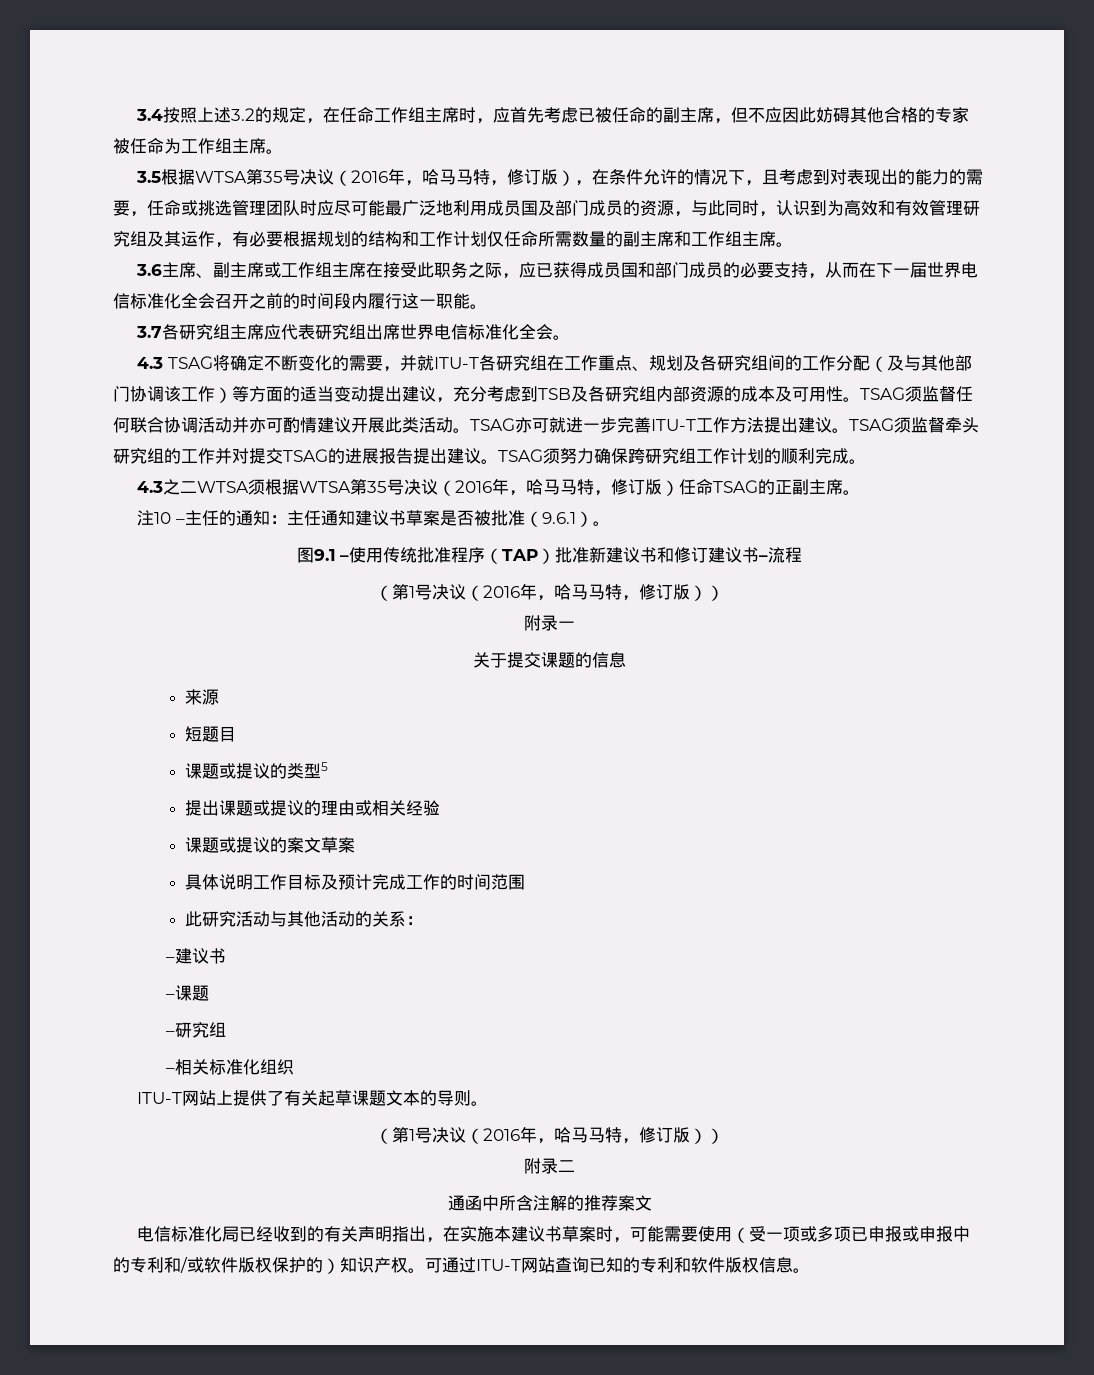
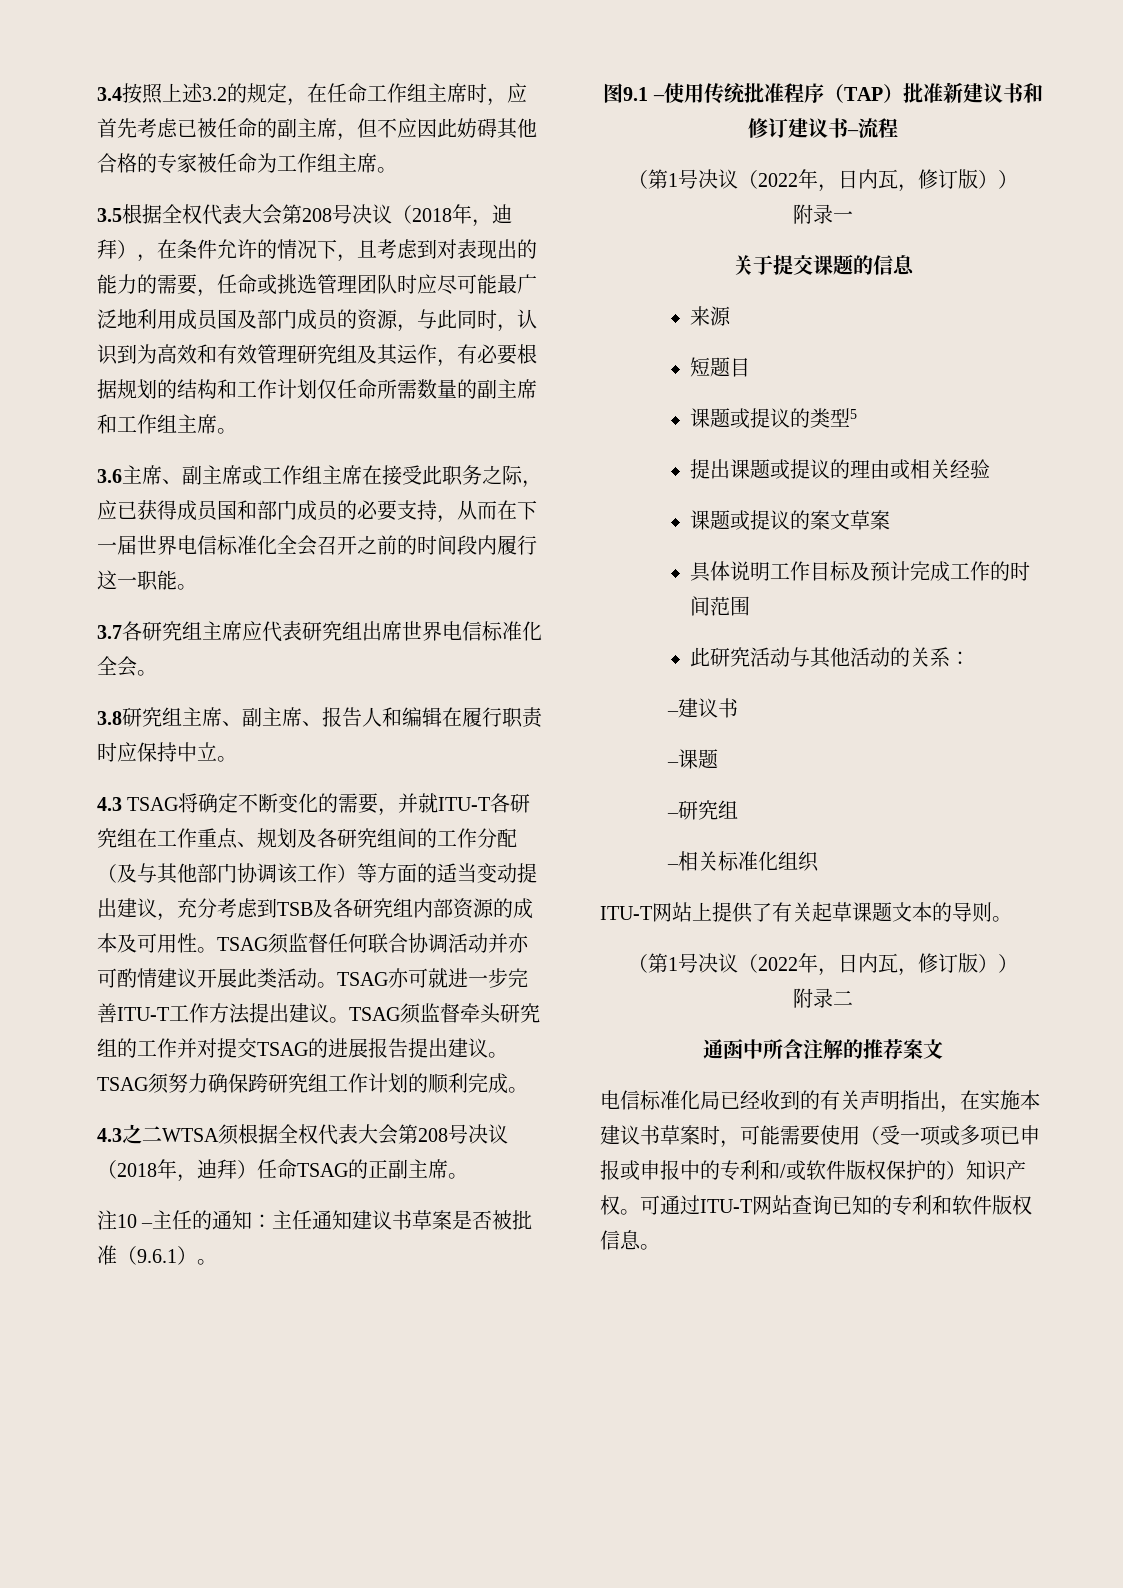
- 3.5根据WTSA第35号决议（2016年，哈马马特，修订版），在条件允许的情况下，且考虑到对表现出的能力的需要，任命或挑选管理团队时应尽可能最广泛地利用成员国及部门成员的资源，与此同时，认识到为高效和有效管理研究组及其运作，有必要根据规划的结构和工作计划仅任命所需数量的副主席和工作组主席。
+ 3.5根据全权代表大会第208号决议（2018年，迪拜），在条件允许的情况下，且考虑到对表现出的能力的需要，任命或挑选管理团队时应尽可能最广泛地利用成员国及部门成员的资源，与此同时，认识到为高效和有效管理研究组及其运作，有必要根据规划的结构和工作计划仅任命所需数量的副主席和工作组主席。
+ 3.8研究组主席、副主席、报告人和编辑在履行职责时应保持中立。
- 4.3之二WTSA须根据WTSA第35号决议（2016年，哈马马特，修订版）任命TSAG的正副主席。
+ 4.3之二WTSA须根据全权代表大会第208号决议（2018年，迪拜）任命TSAG的正副主席。
  图9.1 –使用传统批准程序（TAP）批准新建议书和修订建议书–流程
- （第1号决议（2016年，哈马马特，修订版））
+ （第1号决议（2022年，日内瓦，修订版））
  ITU-T网站上提供了有关起草课题文本的导则。
- （第1号决议（2016年，哈马马特，修订版））
+ （第1号决议（2022年，日内瓦，修订版））

